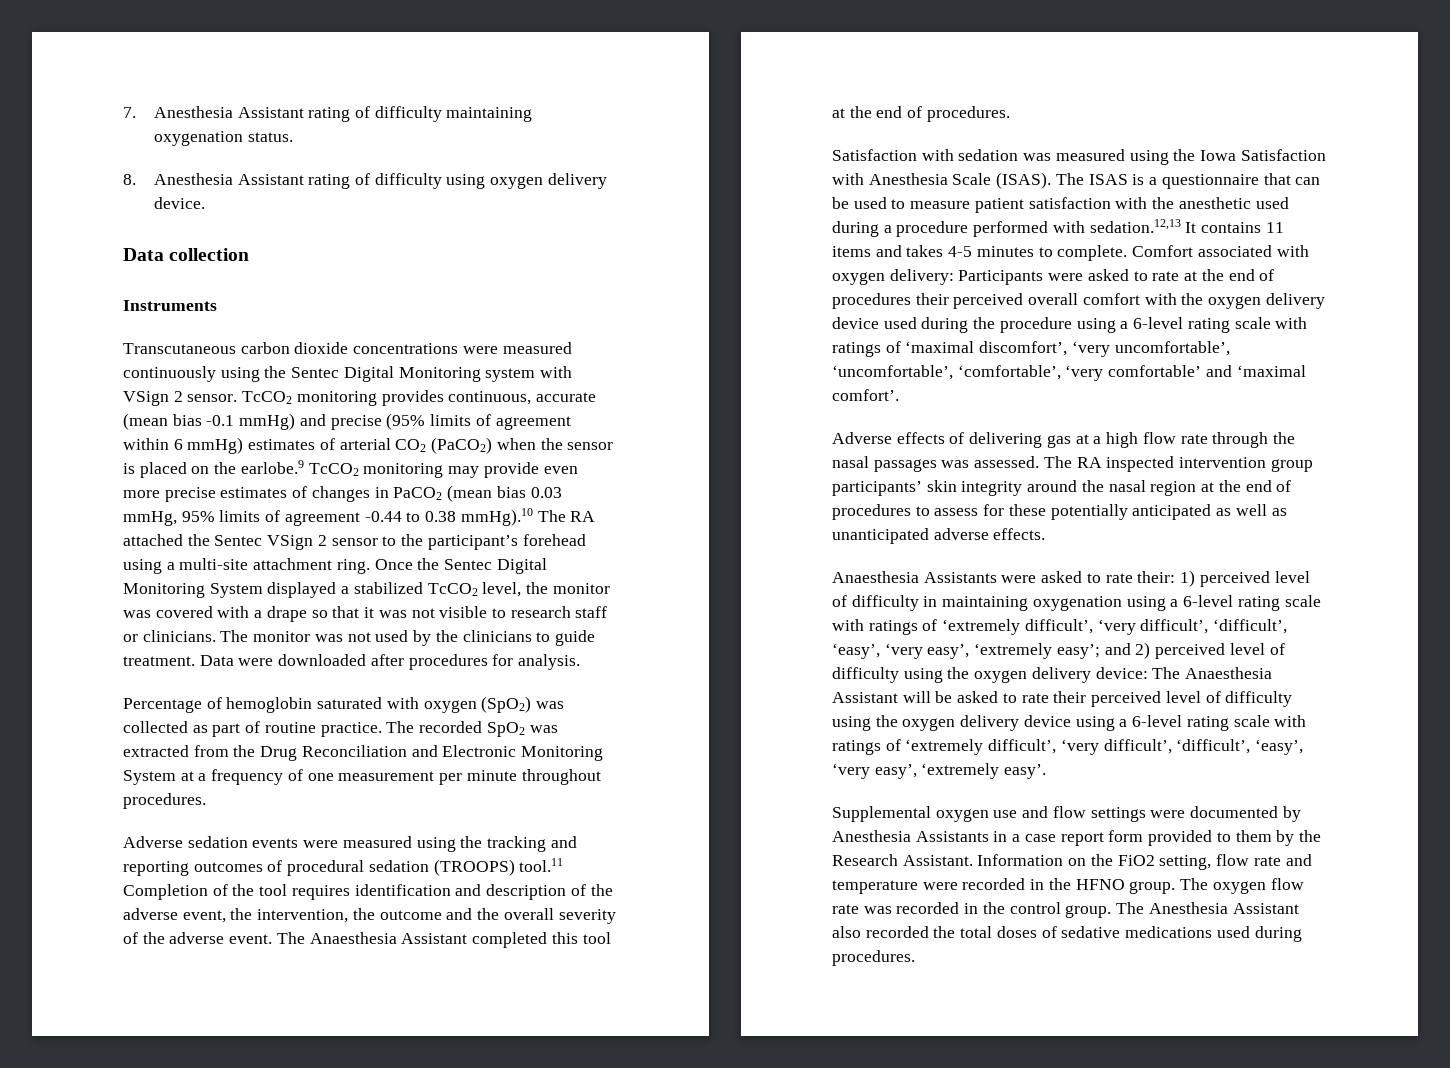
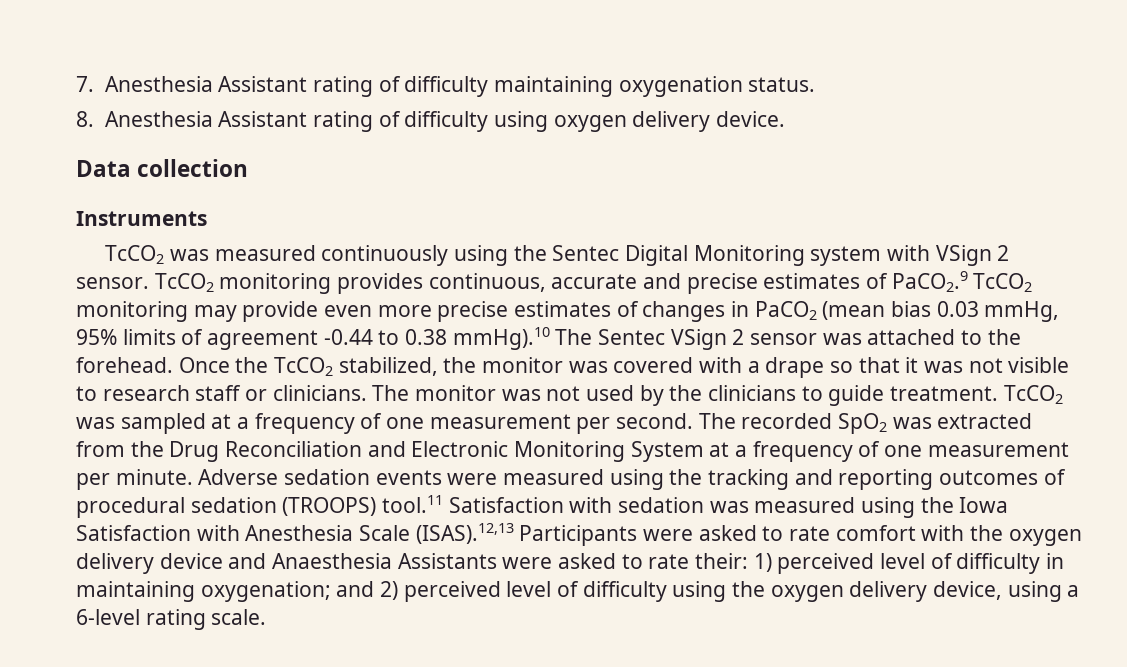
- Transcutaneous carbon dioxide concentrations were measured continuously using the Sentec Digital Monitoring system with VSign 2 sensor.
+ TcCO2 was measured continuously using the Sentec Digital Monitoring system with VSign 2 sensor.
- TcCO2 monitoring provides continuous, accurate (mean bias -0.1 mmHg) and precise (95% limits of agreement within 6 mmHg) estimates of arterial CO2 (PaCO2) when the sensor is placed on the earlobe.9 TcCO2 monitoring may provide even more precise estimates of changes in PaCO2 (mean bias 0.03 mmHg, 95% limits of agreement -0.44 to 0.38 mmHg).10 The RA attached the Sentec VSign 2 sensor to the participant’s forehead using a multi-site attachment ring. Once the Sentec Digital Monitoring System displayed a stabilized TcCO2 level, the monitor was covered with a drape so that it was not visible to research staff or clinicians.
+ TcCO2 monitoring provides continuous, accurate and precise estimates of PaCO2.9 TcCO2 monitoring may provide even more precise estimates of changes in PaCO2 (mean bias 0.03 mmHg, 95% limits of agreement -0.44 to 0.38 mmHg).10 The Sentec VSign 2 sensor was attached to the forehead. Once the TcCO2 stabilized, the monitor was covered with a drape so that it was not visible to research staff or clinicians.
- Data were downloaded after procedures for analysis.
- Percentage of hemoglobin saturated with oxygen (SpO2) was collected as part of routine practice.
+ TcCO2 was sampled at a frequency of one measurement per second.
- The recorded SpO2 was extracted from the Drug Reconciliation and Electronic Monitoring System at a frequency of one measurement per minute throughout procedures.
- Adverse sedation events were measured using the tracking and reporting outcomes of procedural sedation (TROOPS) tool.11 Completion of the tool requires identification and description of the adverse event, the intervention, the outcome and the overall severity of the adverse event. The Anaesthesia Assistant completed this tool at the end of procedures.
- Satisfaction with sedation was measured using the Iowa Satisfaction with Anesthesia Scale (ISAS). The ISAS is a questionnaire that can be used to measure patient satisfaction with the anesthetic used during a procedure performed with sedation.12,13 It contains 11 items and takes 4-5 minutes to complete. Comfort associated with oxygen delivery: Participants were asked to rate at the end of procedures their perceived overall comfort with the oxygen delivery device used during the procedure using a 6-level rating scale with ratings of ‘maximal discomfort’, ‘very uncomfortable’, ‘uncomfortable’, ‘comfortable’, ‘very comfortable’ and ‘maximal comfort’.
- Adverse effects of delivering gas at a high flow rate through the nasal passages was assessed. The RA inspected intervention group participants’ skin integrity around the nasal region at the end of procedures to assess for these potentially anticipated as well as unanticipated adverse effects.
- Anaesthesia Assistants were asked to rate their:
+ The recorded SpO2 was extracted from the Drug Reconciliation and Electronic Monitoring System at a frequency of one measurement per minute. Adverse sedation events were measured using the tracking and reporting outcomes of procedural sedation (TROOPS) tool.11 Satisfaction with sedation was measured using the Iowa Satisfaction with Anesthesia Scale (ISAS).12,13 Participants were asked to rate comfort with the oxygen delivery device and Anaesthesia Assistants were asked to rate their:
- 1) perceived level of difficulty in maintaining oxygenation using a 6-level rating scale with ratings of ‘extremely difficult’, ‘very difficult’, ‘difficult’, ‘easy’, ‘very easy’, ‘extremely easy’;
+ 1) perceived level of difficulty in maintaining oxygenation;
- and 2) perceived level of difficulty using the oxygen delivery device: The Anaesthesia Assistant will be asked to rate their perceived level of difficulty using the oxygen delivery device using a 6-level rating scale with ratings of ‘extremely difficult’, ‘very difficult’, ‘difficult’, ‘easy’, ‘very easy’, ‘extremely easy’.
- Supplemental oxygen use and flow settings were documented by Anesthesia Assistants in a case report form provided to them by the Research Assistant. Information on the FiO2 setting, flow rate and temperature were recorded in the HFNO group. The oxygen flow rate was recorded in the control group. The Anesthesia Assistant also recorded the total doses of sedative medications used during procedures.
+ and 2) perceived level of difficulty using the oxygen delivery device, using a 6-level rating scale.

